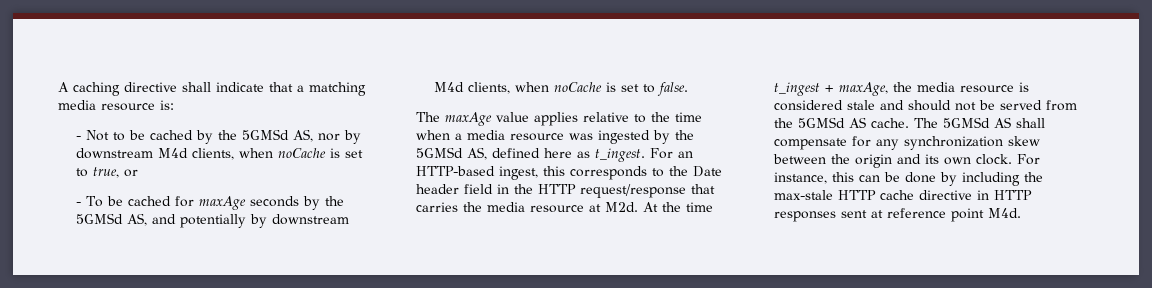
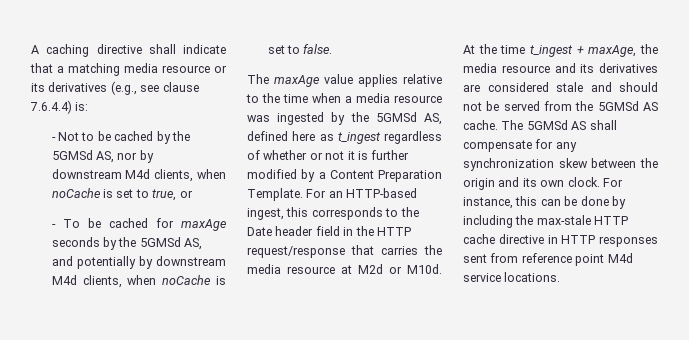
- A caching directive shall indicate that a matching media resource is:
+ A caching directive shall indicate that a matching media resource or its derivatives (e.g., see clause 7.6.4.4) is:
- The maxAge value applies relative to the time when a media resource was ingested by the 5GMSd AS, defined here as t_ingest.
+ The maxAge value applies relative to the time when a media resource was ingested by the 5GMSd AS, defined here as t_ingest regardless of whether or not it is further modified by a Content Preparation Template.
- For an HTTP-based ingest, this corresponds to the Date header field in the HTTP request/response that carries the media resource at M2d. At the time t_ingest + maxAge, the media resource is considered stale and should not be served from the 5GMSd AS cache.
+ For an HTTP-based ingest, this corresponds to the Date header field in the HTTP request/response that carries the media resource at M2d or M10d. At the time t_ingest + maxAge, the media resource and its derivatives are considered stale and should not be served from the 5GMSd AS cache.
- For instance, this can be done by including the max-stale HTTP cache directive in HTTP responses sent at reference point M4d.
+ For instance, this can be done by including the max-stale HTTP cache directive in HTTP responses sent from reference point M4d service locations.

